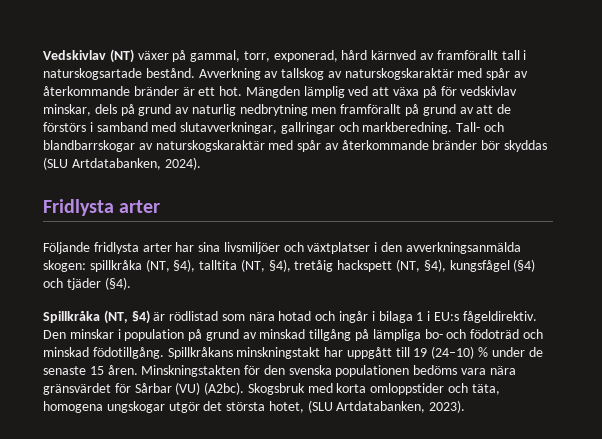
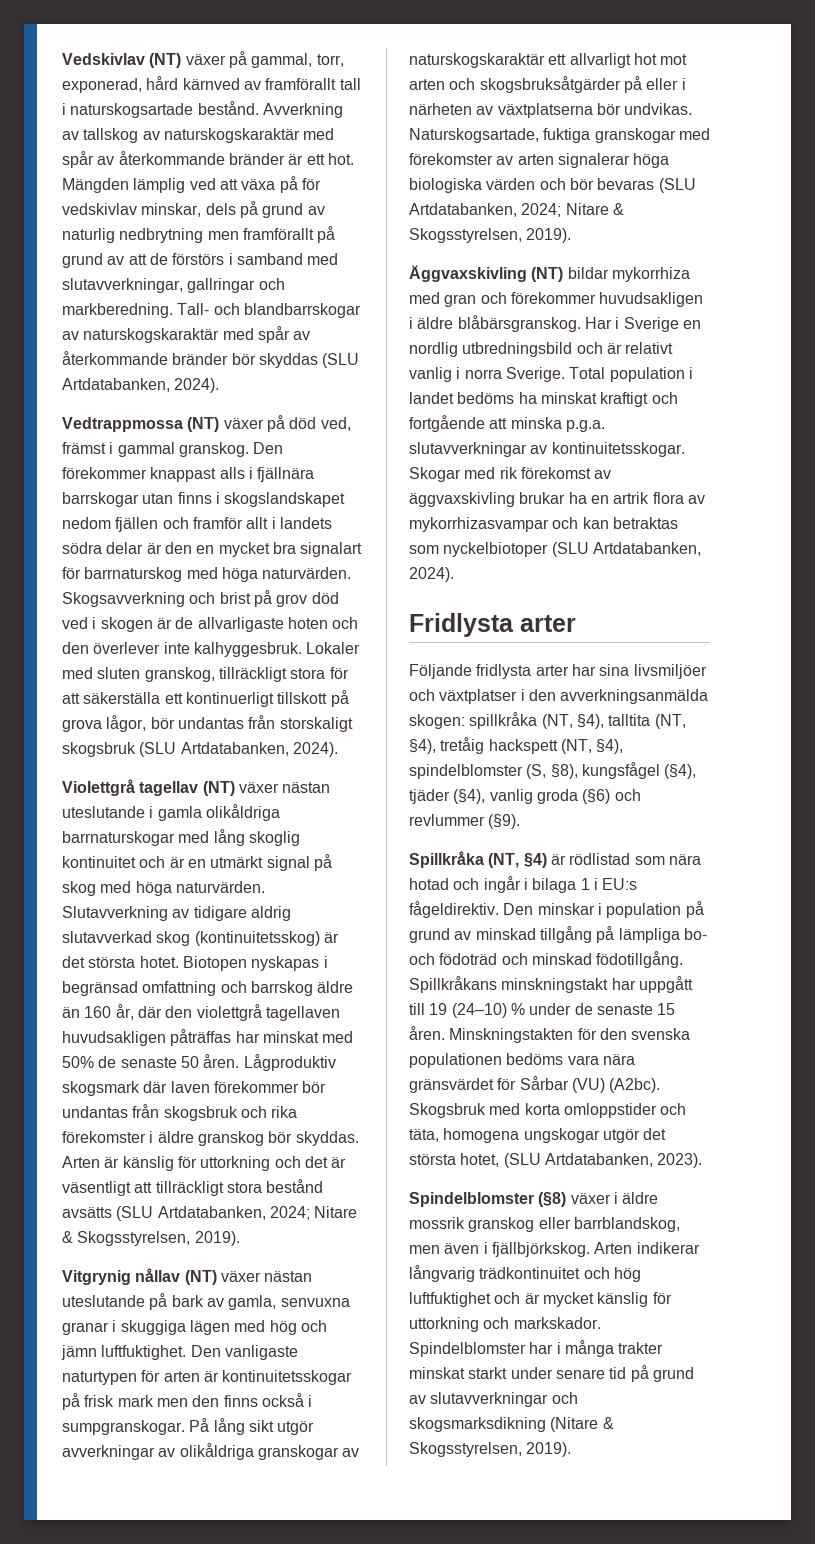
+ Vedtrappmossa (NT) växer på död ved, främst i gammal granskog. Den förekommer knappast alls i fjällnära barrskogar utan finns i skogslandskapet nedom fjällen och framför allt i landets södra delar är den en mycket bra signalart för barrnaturskog med höga naturvärden. Skogsavverkning och brist på grov död ved i skogen är de allvarligaste hoten och den överlever inte kalhyggesbruk. Lokaler med sluten granskog, tillräckligt stora för att säkerställa ett kontinuerligt tillskott på grova lågor, bör undantas från storskaligt skogsbruk (SLU Artdatabanken, 2024).
+ Violettgrå tagellav (NT) växer nästan uteslutande i gamla olikåldriga barrnaturskogar med lång skoglig kontinuitet och är en utmärkt signal på skog med höga naturvärden. Slutavverkning av tidigare aldrig slutavverkad skog (kontinuitetsskog) är det största hotet. Biotopen nyskapas i begränsad omfattning och barrskog äldre än 160 år, där den violettgrå tagellaven huvudsakligen påträffas har minskat med 50% de senaste 50 åren. Lågproduktiv skogsmark där laven förekommer bör undantas från skogsbruk och rika förekomster i äldre granskog bör skyddas. Arten är känslig för uttorkning och det är väsentligt att tillräckligt stora bestånd avsätts (SLU Artdatabanken, 2024; Nitare & Skogsstyrelsen, 2019).
+ Vitgrynig nållav (NT) växer nästan uteslutande på bark av gamla, senvuxna granar i skuggiga lägen med hög och jämn luftfuktighet. Den vanligaste naturtypen för arten är kontinuitetsskogar på frisk mark men den finns också i sumpgranskogar. På lång sikt utgör avverkningar av olikåldriga granskogar av naturskogskaraktär ett allvarligt hot mot arten och skogsbruksåtgärder på eller i närheten av växtplatserna bör undvikas. Naturskogsartade, fuktiga granskogar med förekomster av arten signalerar höga biologiska värden och bör bevaras (SLU Artdatabanken, 2024; Nitare & Skogsstyrelsen, 2019).
+ Äggvaxskivling (NT) bildar mykorrhiza med gran och förekommer huvudsakligen i äldre blåbärsgranskog. Har i Sverige en nordlig utbredningsbild och är relativt vanlig i norra Sverige. Total population i landet bedöms ha minskat kraftigt och fortgående att minska p.g.a. slutavverkningar av kontinuitetsskogar. Skogar med rik förekomst av äggvaxskivling brukar ha en artrik flora av mykorrhizasvampar och kan betraktas som nyckelbiotoper (SLU Artdatabanken, 2024).
- Följande fridlysta arter har sina livsmiljöer och växtplatser i den avverkningsanmälda skogen: spillkråka (NT, §4), talltita (NT, §4), tretåig hackspett (NT, §4), kungsfågel (§4) och tjäder (§4).
+ Följande fridlysta arter har sina livsmiljöer och växtplatser i den avverkningsanmälda skogen: spillkråka (NT, §4), talltita (NT, §4), tretåig hackspett (NT, §4), spindelblomster (S, §8), kungsfågel (§4), tjäder (§4), vanlig groda (§6) och revlummer (§9).
+ Spindelblomster (§8) växer i äldre mossrik granskog eller barrblandskog, men även i fjällbjörkskog. Arten indikerar långvarig trädkontinuitet och hög luftfuktighet och är mycket känslig för uttorkning och markskador. Spindelblomster har i många trakter minskat starkt under senare tid på grund av slutavverkningar och skogsmarksdikning (Nitare & Skogsstyrelsen, 2019).

